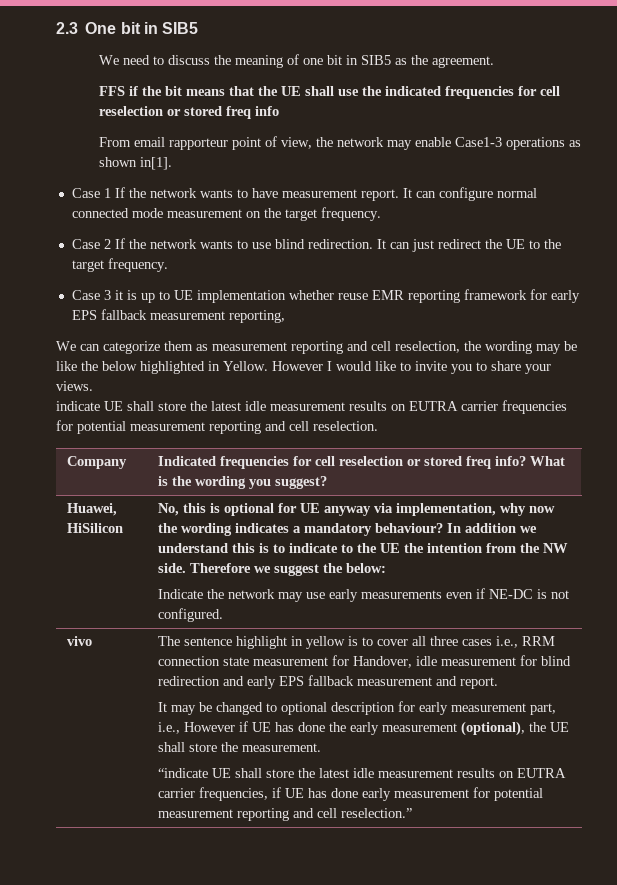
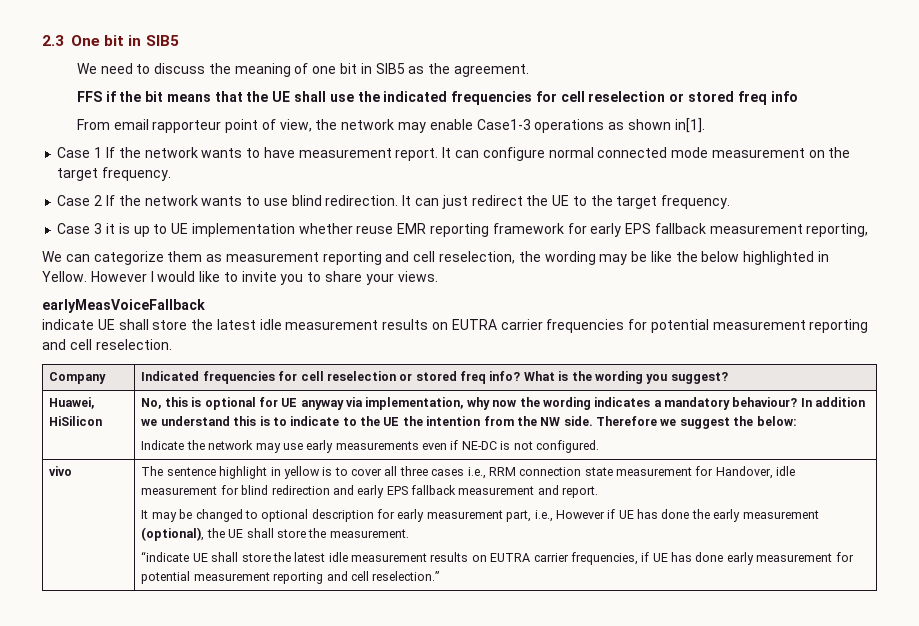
+ earlyMeasVoiceFallback

